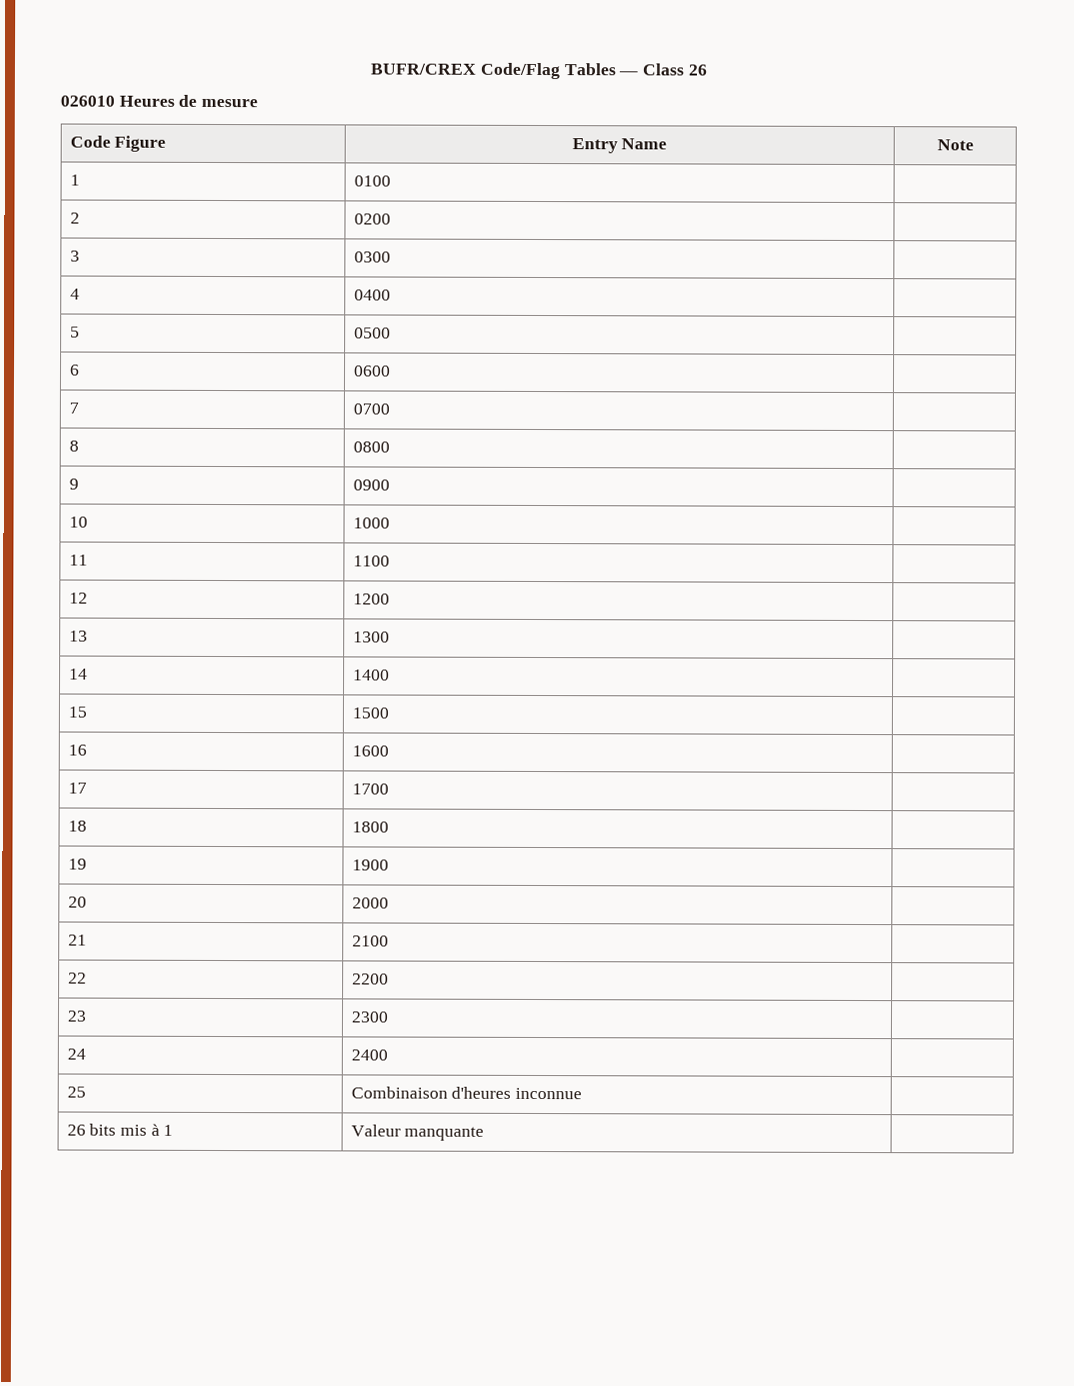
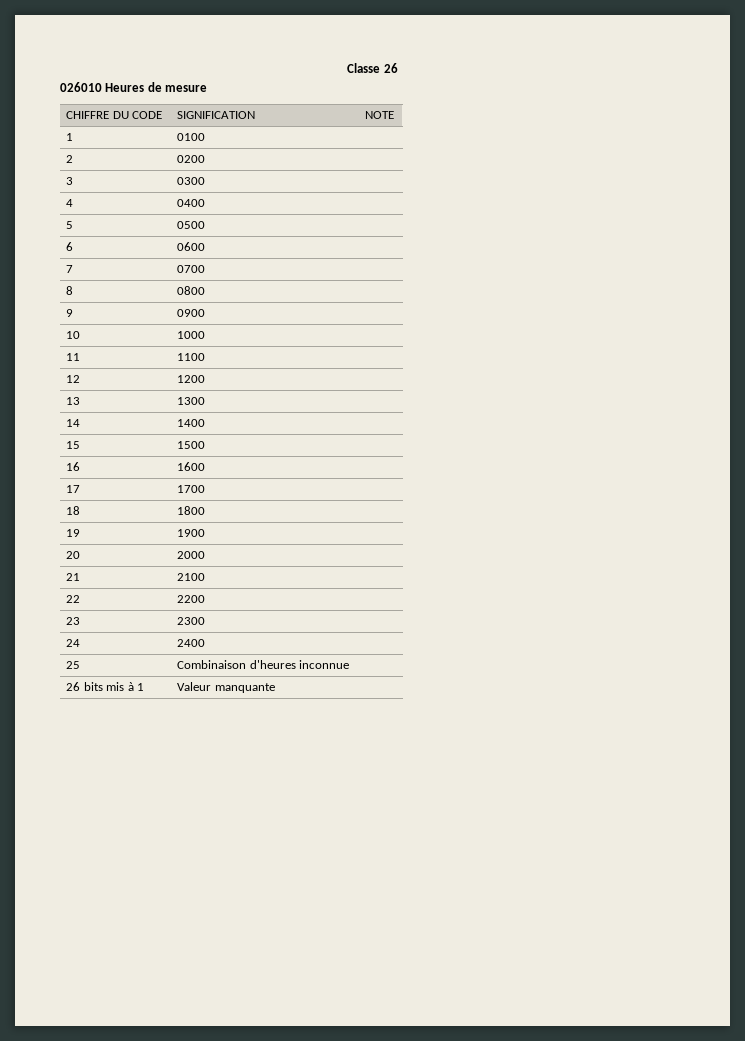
- BUFR/CREX Code/Flag Tables — Class 26
+ Classe 26
- Code Figure | Entry Name | Note
+ CHIFFRE DU CODE | SIGNIFICATION | NOTE

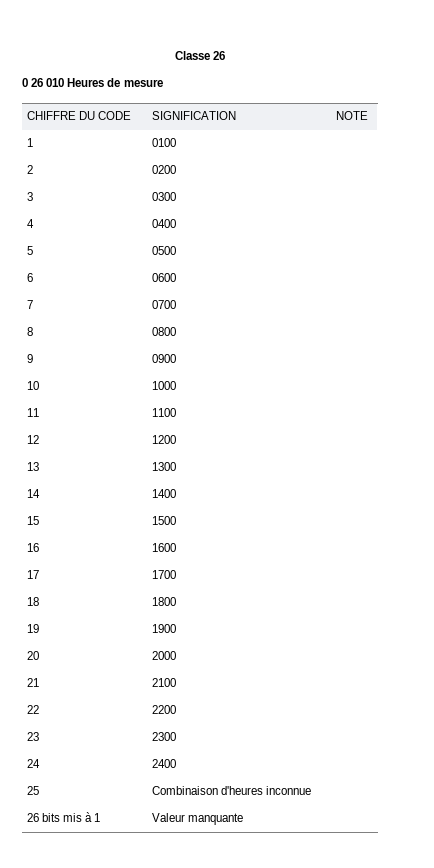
- 026010 Heures de mesure
+ 0 26 010 Heures de mesure

